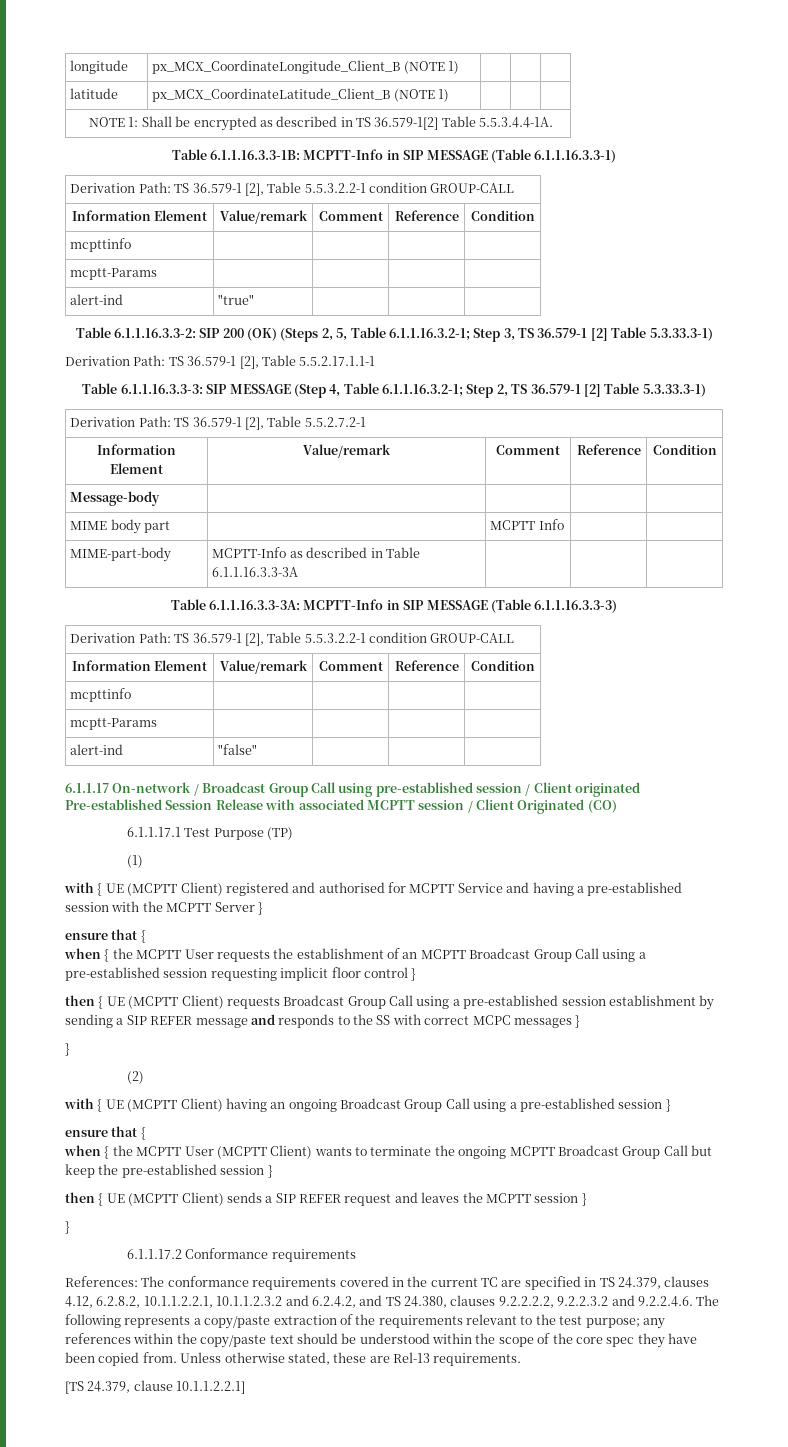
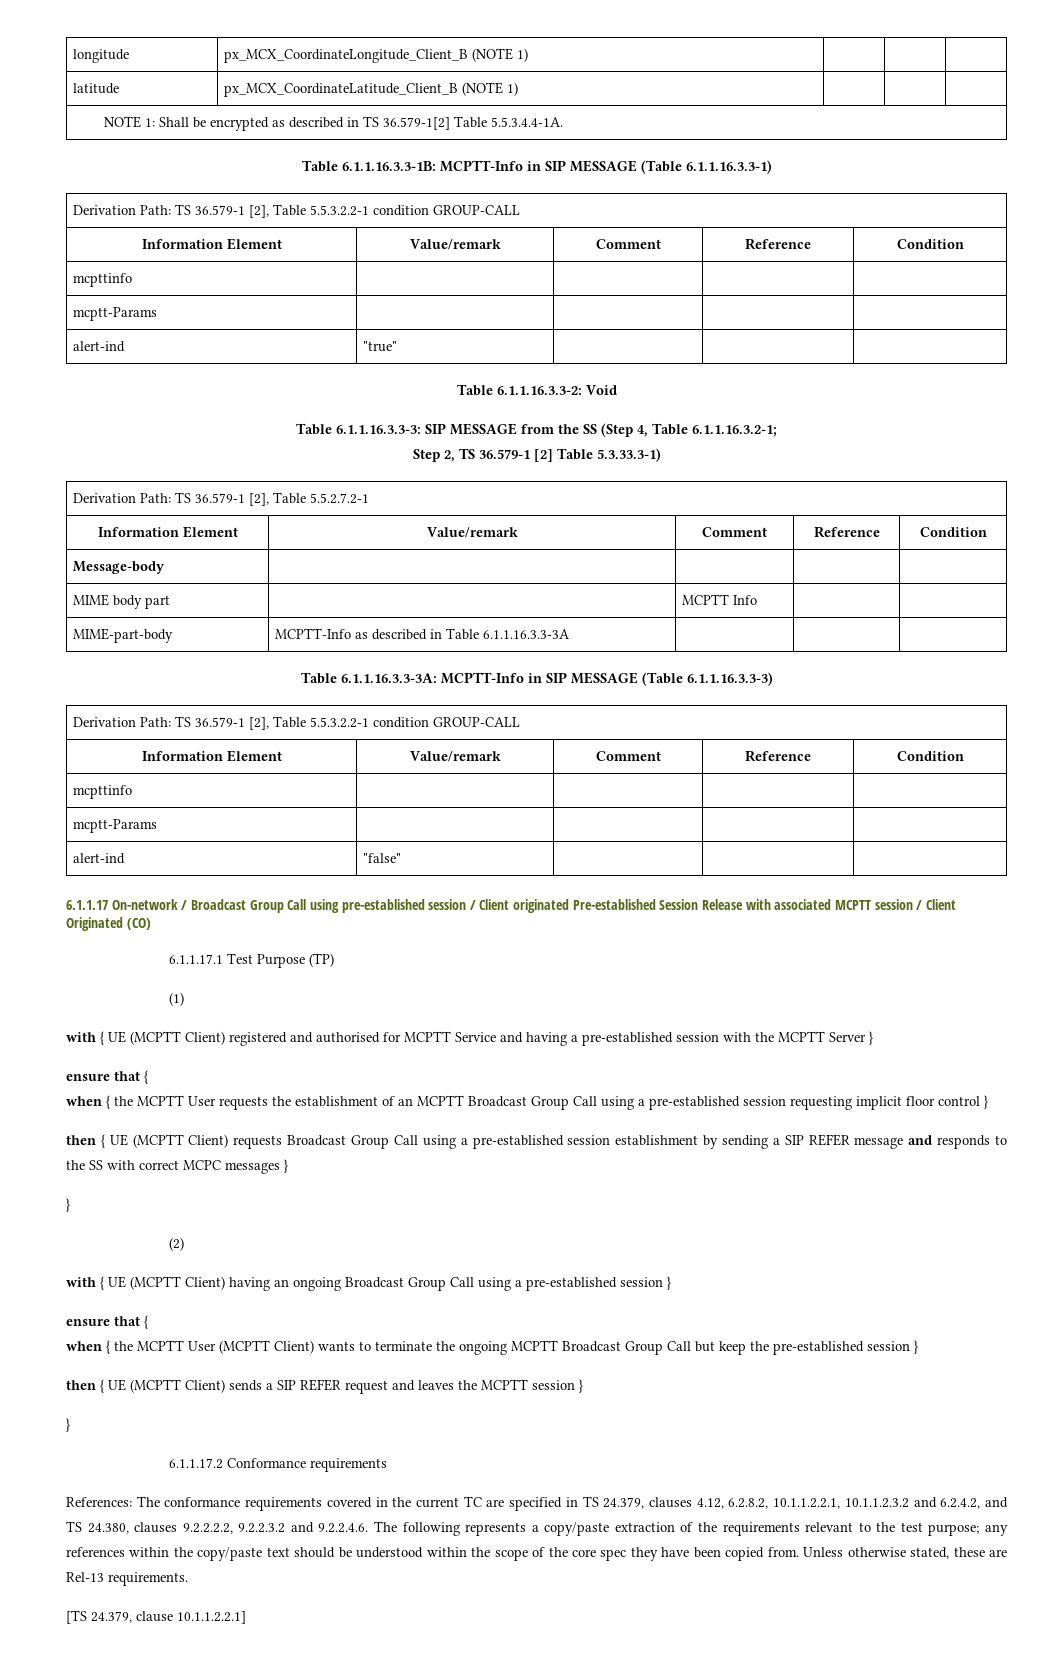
- Table 6.1.1.16.3.3-2: SIP 200 (OK) (Steps 2, 5, Table 6.1.1.16.3.2-1; Step 3, TS 36.579-1 [2] Table 5.3.33.3-1)
- Derivation Path: TS 36.579-1 [2], Table 5.5.2.17.1.1-1
+ Table 6.1.1.16.3.3-2: Void
- Table 6.1.1.16.3.3-3: SIP MESSAGE (Step 4, Table 6.1.1.16.3.2-1; Step 2, TS 36.579-1 [2] Table 5.3.33.3-1)
+ Table 6.1.1.16.3.3-3: SIP MESSAGE from the SS (Step 4, Table 6.1.1.16.3.2-1;
+ Step 2, TS 36.579-1 [2] Table 5.3.33.3-1)

